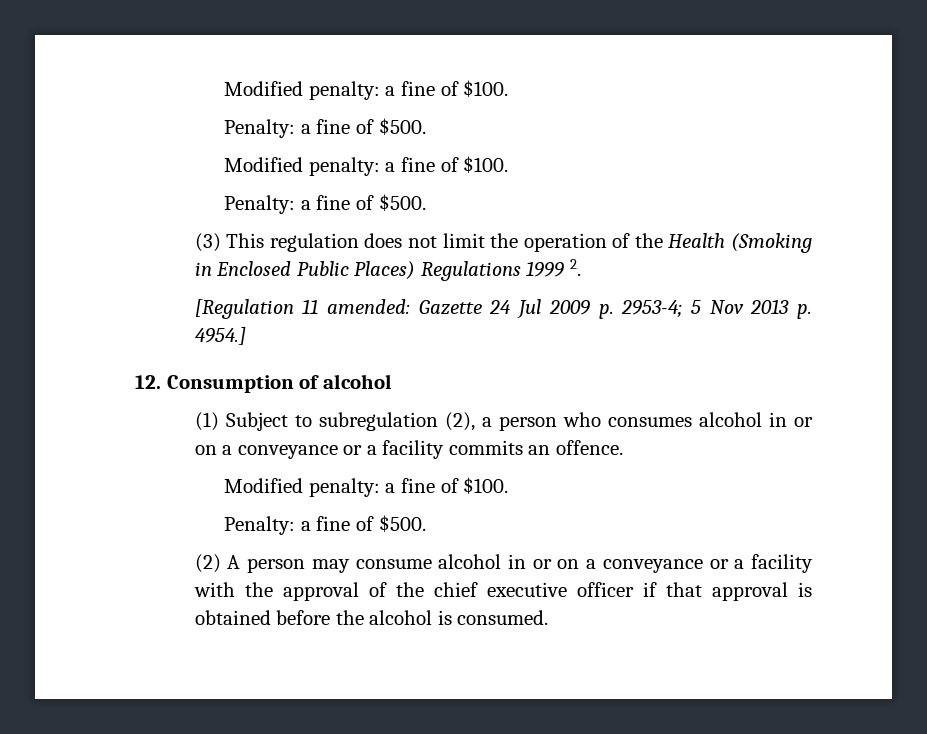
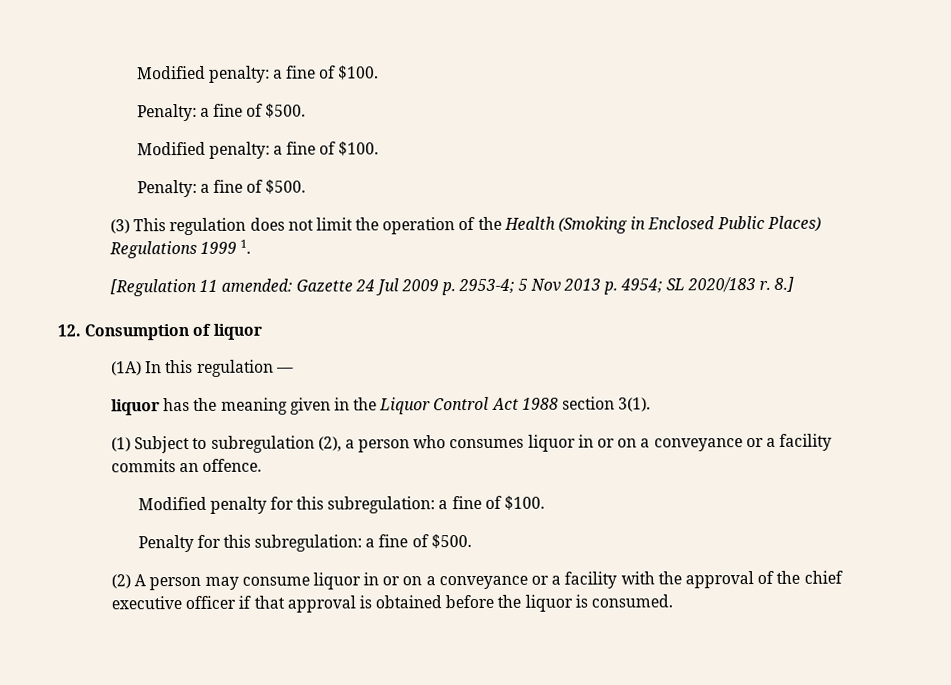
- (3) This regulation does not limit the operation of the Health (Smoking in Enclosed Public Places) Regulations 1999 2.
+ (3) This regulation does not limit the operation of the Health (Smoking in Enclosed Public Places) Regulations 1999 1.
- [Regulation 11 amended: Gazette 24 Jul 2009 p. 2953-4; 5 Nov 2013 p. 4954.]
- 12. Consumption of alcohol
+ [Regulation 11 amended: Gazette 24 Jul 2009 p. 2953-4; 5 Nov 2013 p. 4954; SL 2020/183 r. 8.]
+ 12. Consumption of liquor
+ (1A) In this regulation —
+ liquor has the meaning given in the Liquor Control Act 1988 section 3(1).
- (1) Subject to subregulation (2), a person who consumes alcohol in or on a conveyance or a facility commits an offence.
- Modified penalty: a fine of $100.
- Penalty: a fine of $500.
+ (1) Subject to subregulation (2), a person who consumes liquor in or on a conveyance or a facility commits an offence.
+ Modified penalty for this subregulation: a fine of $100.
+ Penalty for this subregulation: a fine of $500.
- (2) A person may consume alcohol in or on a conveyance or a facility with the approval of the chief executive officer if that approval is obtained before the alcohol is consumed.
+ (2) A person may consume liquor in or on a conveyance or a facility with the approval of the chief executive officer if that approval is obtained before the liquor is consumed.

